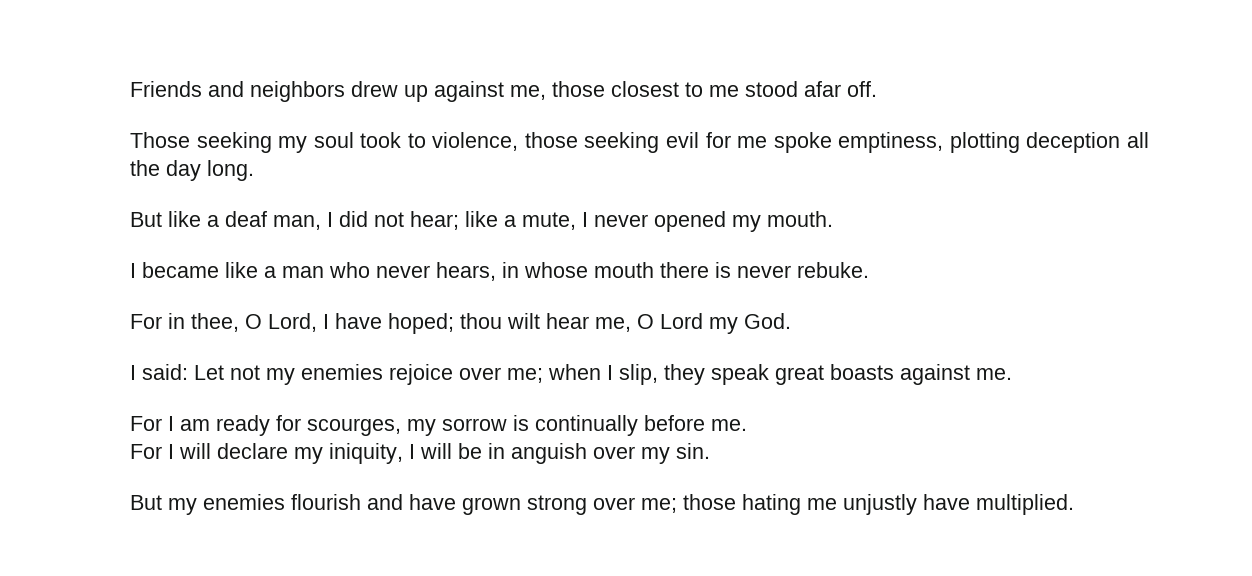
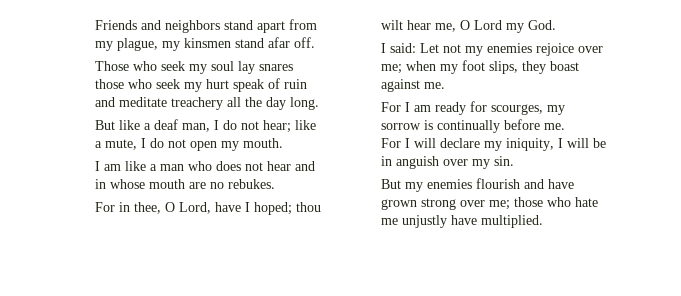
- Friends and neighbors drew up against me, those closest to me stood afar off.
- Those seeking my soul took to violence, those seeking evil for me spoke emptiness, plotting deception all the day long.
+ Friends and neighbors stand apart from my plague, my kinsmen stand afar off.
+ Those who seek my soul lay snares those who seek my hurt speak of ruin and meditate treachery all the day long.
- But like a deaf man, I did not hear; like a mute, I never opened my mouth.
+ But like a deaf man, I do not hear; like a mute, I do not open my mouth.
- I became like a man who never hears, in whose mouth there is never rebuke.
+ I am like a man who does not hear and in whose mouth are no rebukes.
- For in thee, O Lord, I have hoped; thou wilt hear me, O Lord my God.
+ For in thee, O Lord, have I hoped; thou wilt hear me, O Lord my God.
- I said: Let not my enemies rejoice over me; when I slip, they speak great boasts against me.
+ I said: Let not my enemies rejoice over me; when my foot slips, they boast against me.
- But my enemies flourish and have grown strong over me; those hating me unjustly have multiplied.
+ But my enemies flourish and have grown strong over me; those who hate me unjustly have multiplied.

